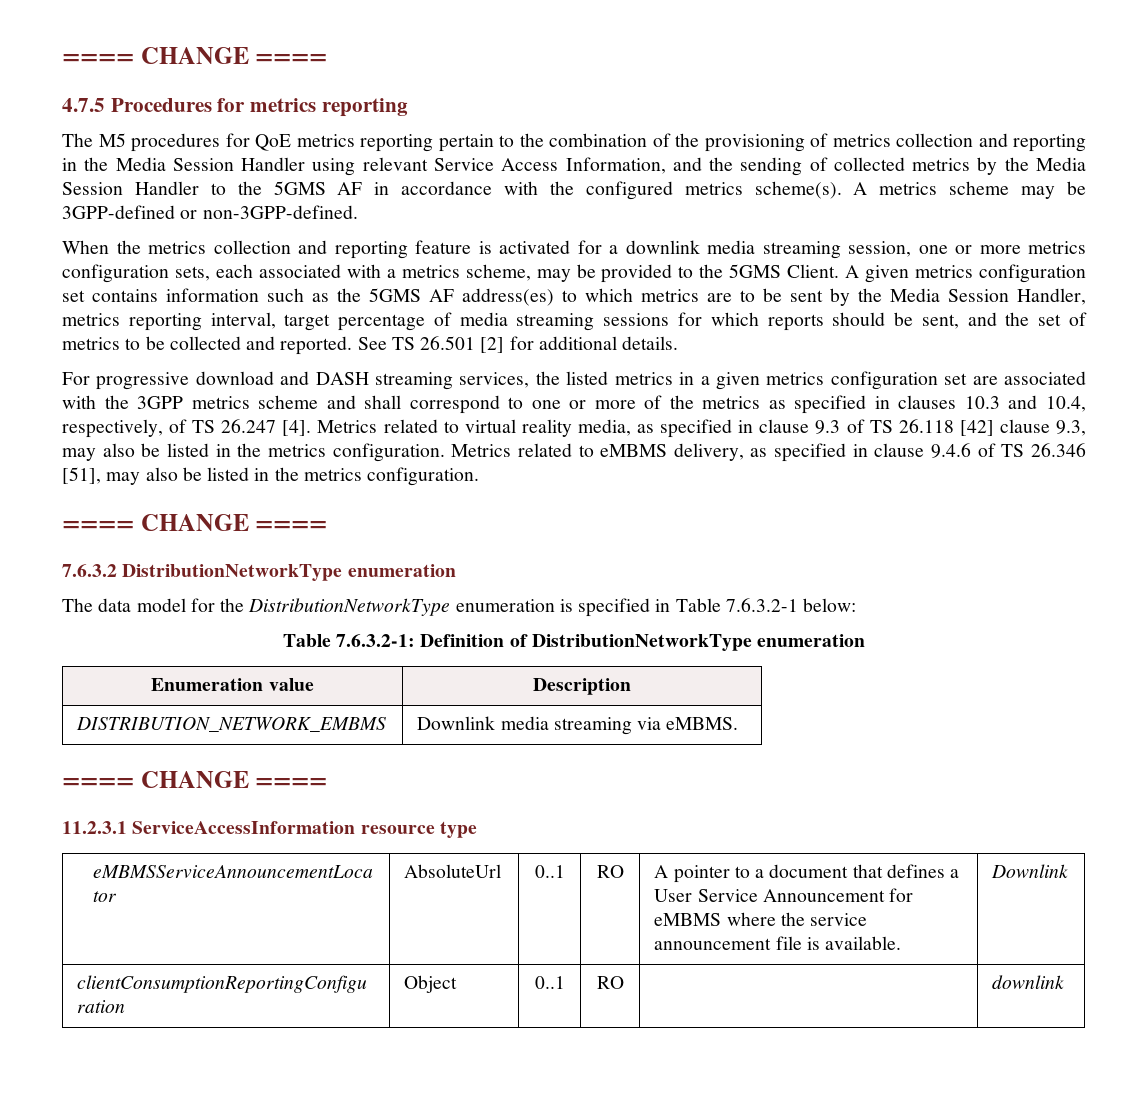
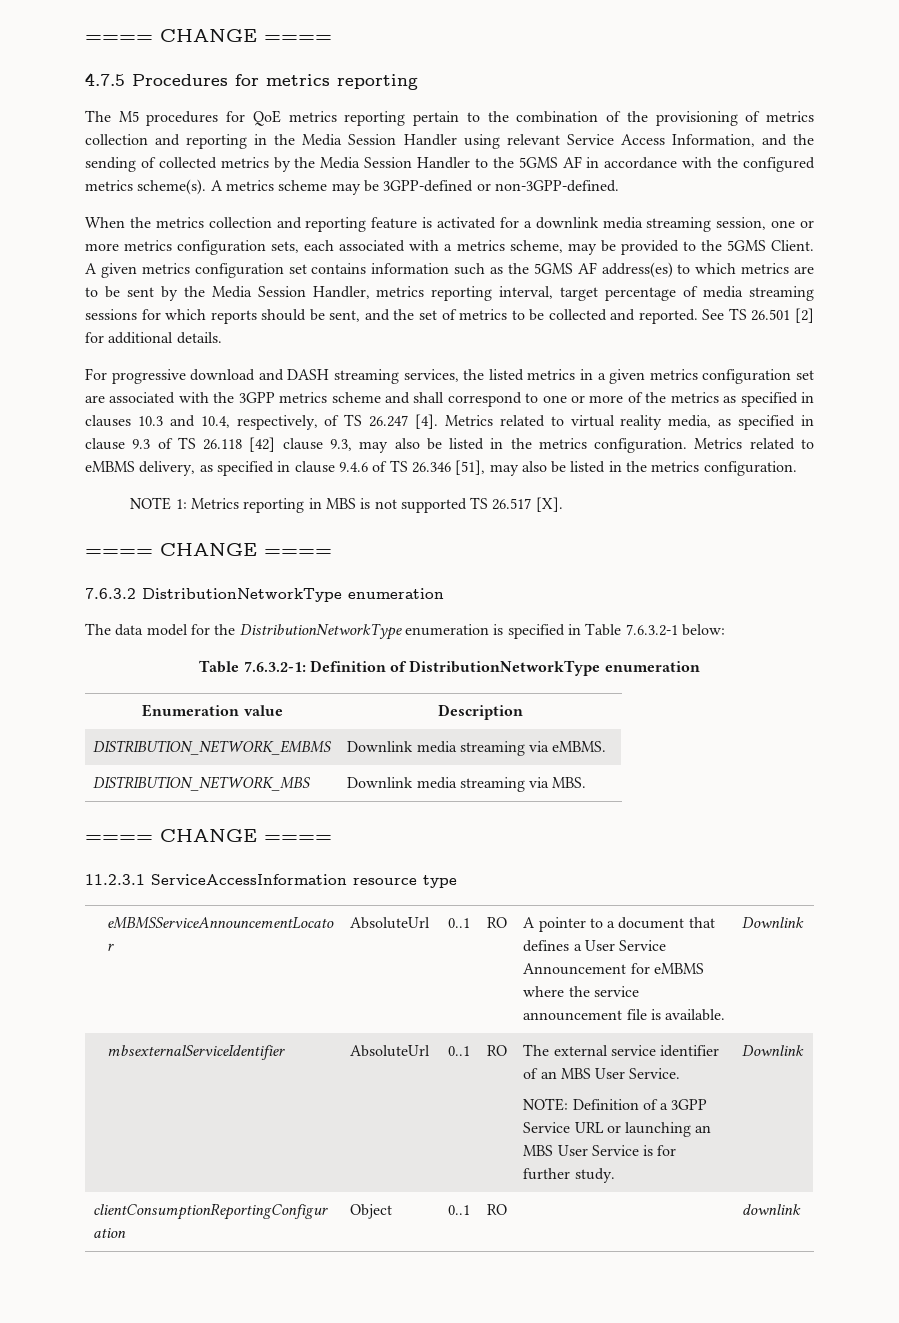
+ NOTE 1: Metrics reporting in MBS is not supported TS 26.517 [X].
+ DISTRIBUTION_NETWORK_MBS | Downlink media streaming via MBS.
+ mbsexternalServiceIdentifier | AbsoluteUrl | 0..1 | RO | The external service identifier of an MBS User Service.
+ NOTE: Definition of a 3GPP Service URL or launching an MBS User Service is for further study. | Downlink

